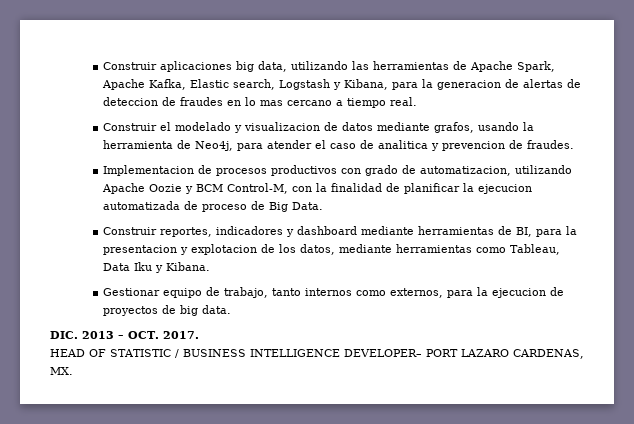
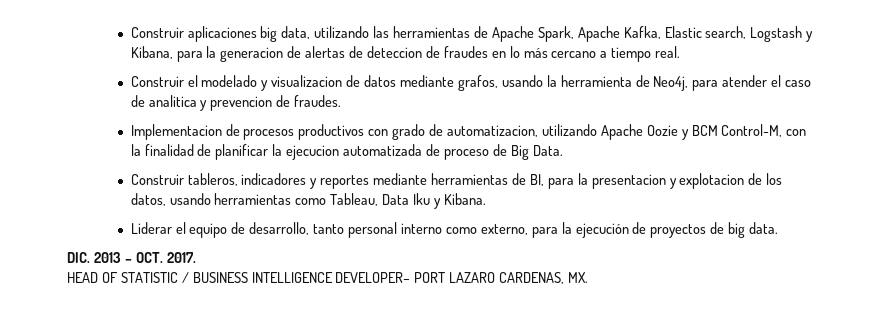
- Construir aplicaciones big data, utilizando las herramientas de Apache Spark, Apache Kafka, Elastic search, Logstash y Kibana, para la generacion de alertas de deteccion de fraudes en lo mas cercano a tiempo real.
+ Construir aplicaciones big data, utilizando las herramientas de Apache Spark, Apache Kafka, Elastic search, Logstash y Kibana, para la generacion de alertas de deteccion de fraudes en lo más cercano a tiempo real.
- Construir reportes, indicadores y dashboard mediante herramientas de BI, para la presentacion y explotacion de los datos, mediante herramientas como Tableau, Data Iku y Kibana.
+ Construir tableros, indicadores y reportes mediante herramientas de BI, para la presentacion y explotacion de los datos, usando herramientas como Tableau, Data Iku y Kibana.
- Gestionar equipo de trabajo, tanto internos como externos, para la ejecucion de proyectos de big data.
+ Liderar el equipo de desarrollo, tanto personal interno como externo, para la ejecución de proyectos de big data.

